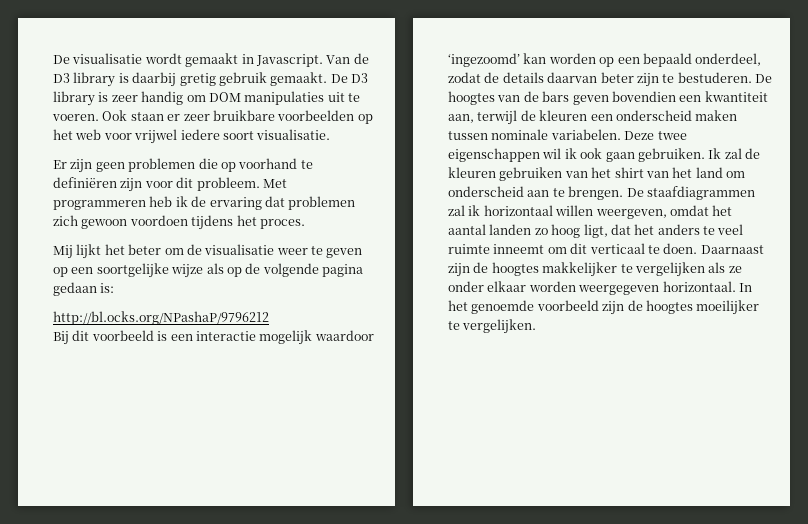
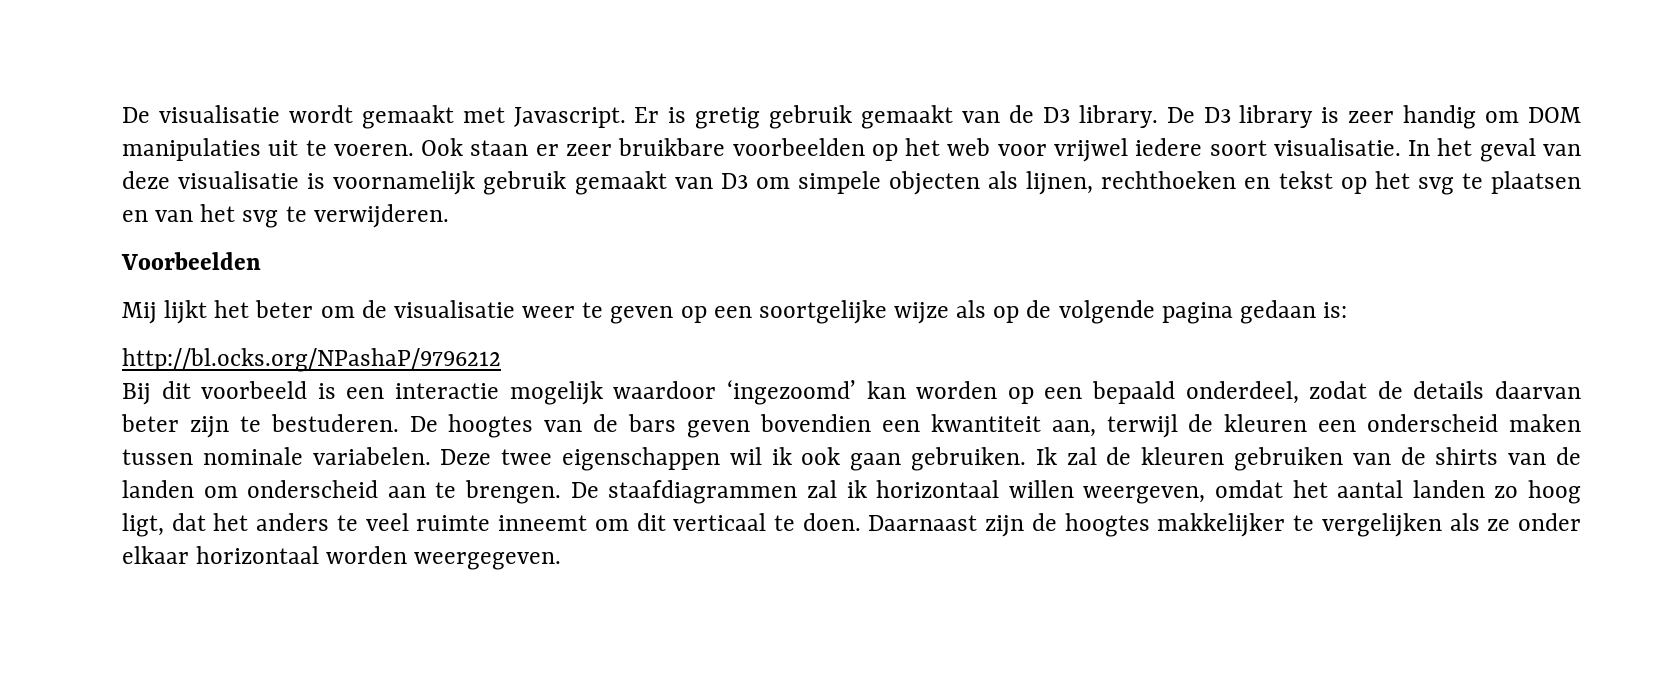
- De visualisatie wordt gemaakt in Javascript. Van de D3 library is daarbij gretig gebruik gemaakt.
+ De visualisatie wordt gemaakt met Javascript. Er is gretig gebruik gemaakt van de D3 library.
- Ook staan er zeer bruikbare voorbeelden op het web voor vrijwel iedere soort visualisatie.
- Er zijn geen problemen die op voorhand te definiëren zijn voor dit probleem. Met programmeren heb ik de ervaring dat problemen zich gewoon voordoen tijdens het proces.
+ Ook staan er zeer bruikbare voorbeelden op het web voor vrijwel iedere soort visualisatie. In het geval van deze visualisatie is voornamelijk gebruik gemaakt van D3 om simpele objecten als lijnen, rechthoeken en tekst op het svg te plaatsen en van het svg te verwijderen.
+ Voorbeelden
- Ik zal de kleuren gebruiken van het shirt van het land om onderscheid aan te brengen.
+ Ik zal de kleuren gebruiken van de shirts van de landen om onderscheid aan te brengen.
- Daarnaast zijn de hoogtes makkelijker te vergelijken als ze onder elkaar worden weergegeven horizontaal. In het genoemde voorbeeld zijn de hoogtes moeilijker te vergelijken.
+ Daarnaast zijn de hoogtes makkelijker te vergelijken als ze onder elkaar horizontaal worden weergegeven.

